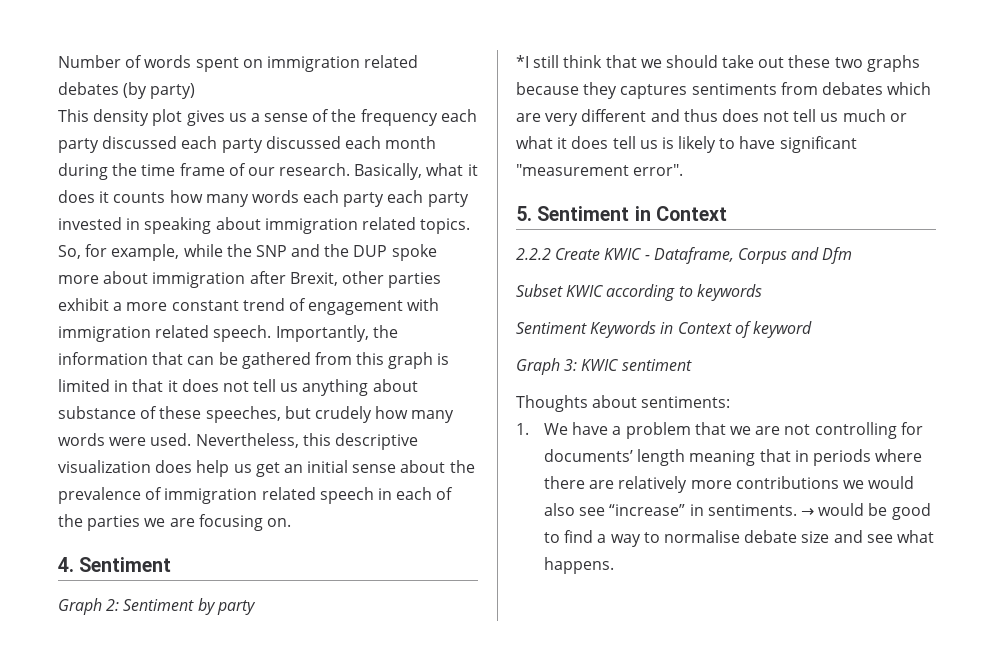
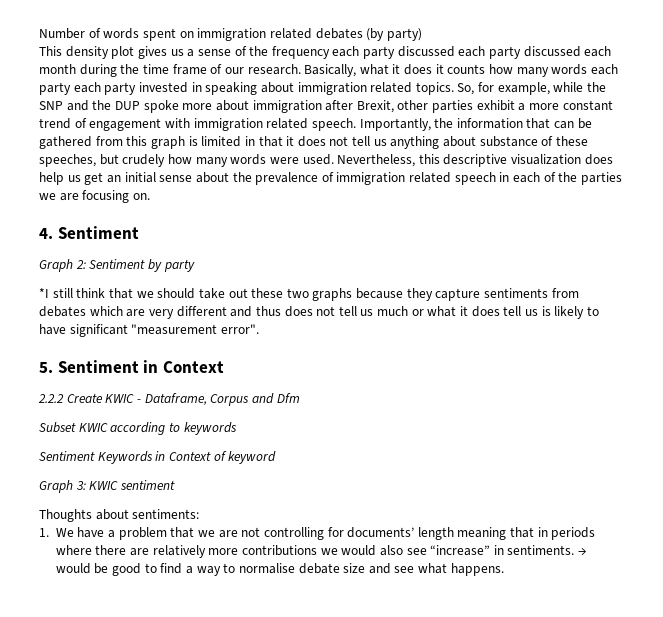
- *I still think that we should take out these two graphs because they captures sentiments from debates which are very different and thus does not tell us much or what it does tell us is likely to have significant "measurement error".
+ *I still think that we should take out these two graphs because they capture sentiments from debates which are very different and thus does not tell us much or what it does tell us is likely to have significant "measurement error".

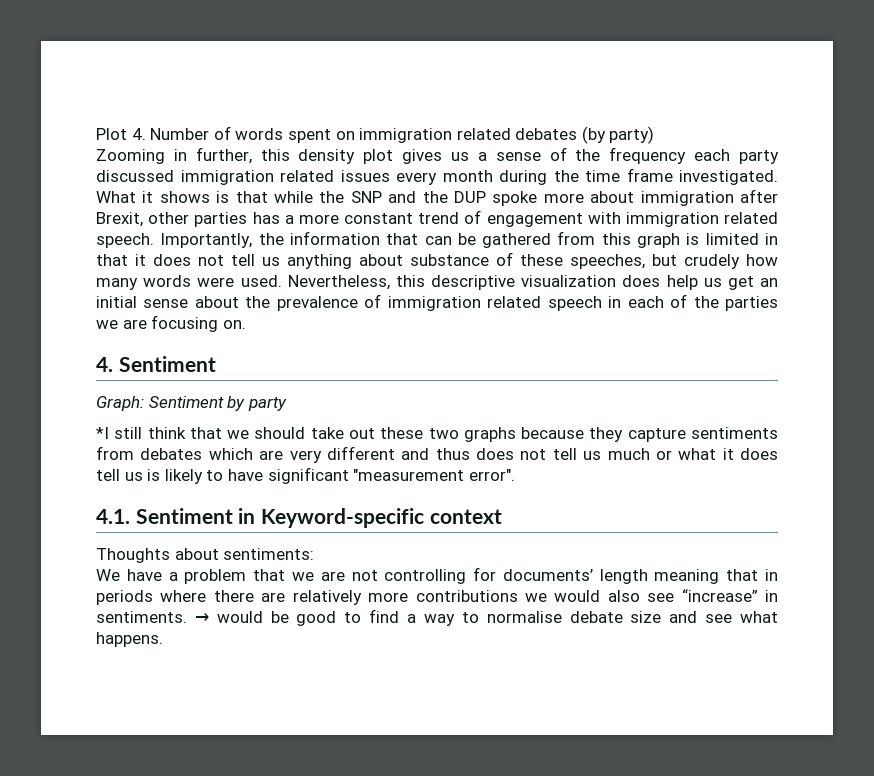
- Number of words spent on immigration related debates (by party)
+ Plot 4. Number of words spent on immigration related debates (by party)
- This density plot gives us a sense of the frequency each party discussed each party discussed each month during the time frame of our research. Basically, what it does it counts how many words each party each party invested in speaking about immigration related topics. So, for example, while the SNP and the DUP spoke more about immigration after Brexit, other parties exhibit a more constant trend of engagement with immigration related speech.
+ Zooming in further, this density plot gives us a sense of the frequency each party discussed immigration related issues every month during the time frame investigated. What it shows is that while the SNP and the DUP spoke more about immigration after Brexit, other parties has a more constant trend of engagement with immigration related speech.
- Graph 2: Sentiment by party
+ Graph: Sentiment by party
- 5. Sentiment in Context
- 2.2.2 Create KWIC - Dataframe, Corpus and Dfm
- Subset KWIC according to keywords
- Sentiment Keywords in Context of keyword
- Graph 3: KWIC sentiment
+ 4.1. Sentiment in Keyword-specific context
- 1. We have a problem that we are not controlling for documents’ length meaning that in periods where there are relatively more contributions we would also see “increase” in sentiments.
+ We have a problem that we are not controlling for documents’ length meaning that in periods where there are relatively more contributions we would also see “increase” in sentiments.

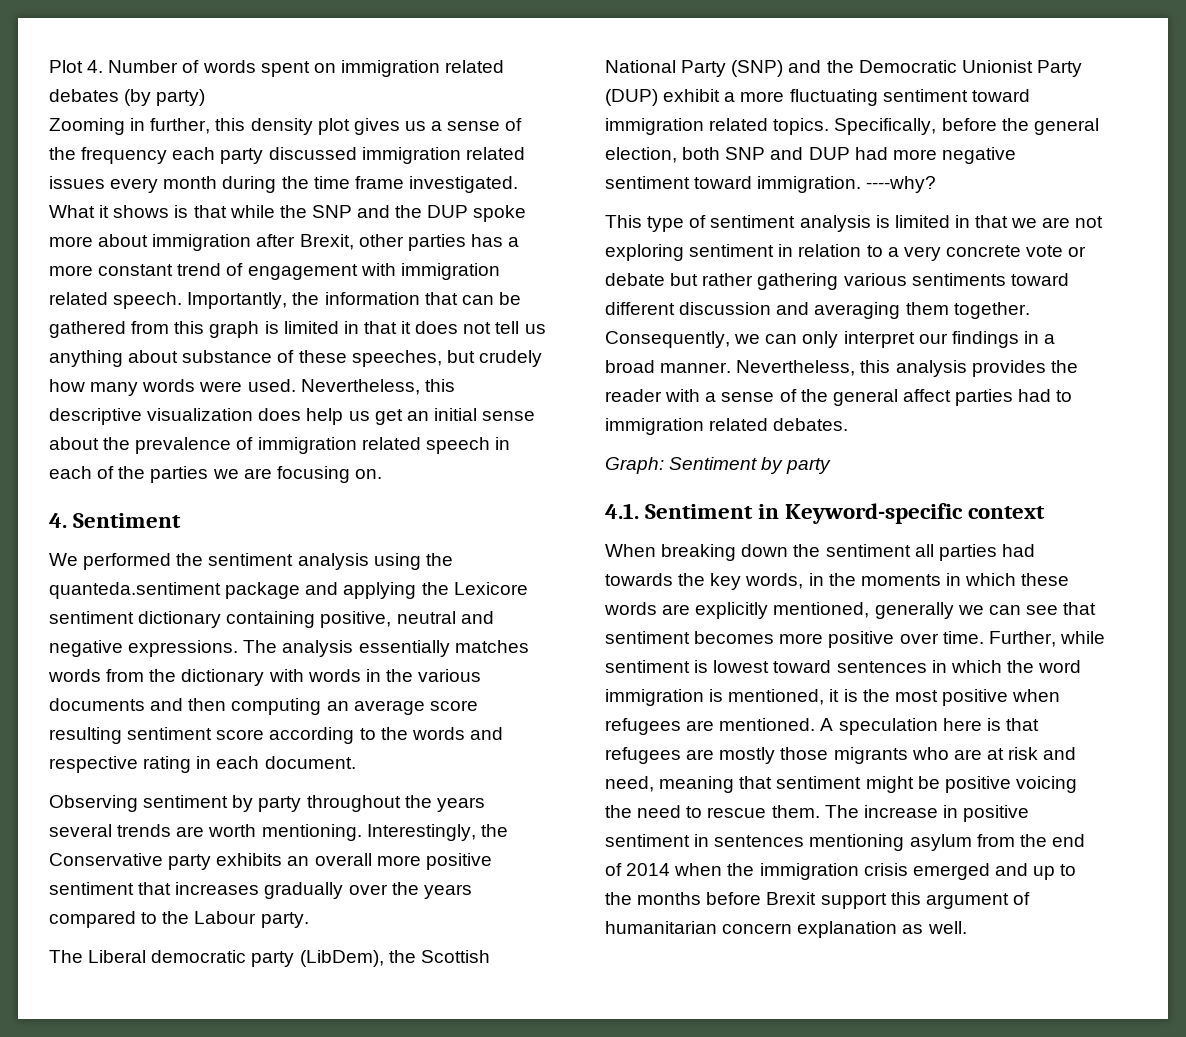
+ We performed the sentiment analysis using the quanteda.sentiment package and applying the Lexicore sentiment dictionary containing positive, neutral and negative expressions. The analysis essentially matches words from the dictionary with words in the various documents and then computing an average score resulting sentiment score according to the words and respective rating in each document.
+ Observing sentiment by party throughout the years several trends are worth mentioning. Interestingly, the Conservative party exhibits an overall more positive sentiment that increases gradually over the years compared to the Labour party.
+ The Liberal democratic party (LibDem), the Scottish National Party (SNP) and the Democratic Unionist Party (DUP) exhibit a more fluctuating sentiment toward immigration related topics. Specifically, before the general election, both SNP and DUP had more negative sentiment toward immigration. ----why?
+ This type of sentiment analysis is limited in that we are not exploring sentiment in relation to a very concrete vote or debate but rather gathering various sentiments toward different discussion and averaging them together. Consequently, we can only interpret our findings in a broad manner. Nevertheless, this analysis provides the reader with a sense of the general affect parties had to immigration related debates.
  Graph: Sentiment by party
- *I still think that we should take out these two graphs because they capture sentiments from debates which are very different and thus does not tell us much or what it does tell us is likely to have significant "measurement error".
- Thoughts about sentiments:
- We have a problem that we are not controlling for documents’ length meaning that in periods where there are relatively more contributions we would also see “increase” in sentiments. → would be good to find a way to normalise debate size and see what happens.
+ When breaking down the sentiment all parties had towards the key words, in the moments in which these words are explicitly mentioned, generally we can see that sentiment becomes more positive over time. Further, while sentiment is lowest toward sentences in which the word immigration is mentioned, it is the most positive when refugees are mentioned. A speculation here is that refugees are mostly those migrants who are at risk and need, meaning that sentiment might be positive voicing the need to rescue them. The increase in positive sentiment in sentences mentioning asylum from the end of 2014 when the immigration crisis emerged and up to the months before Brexit support this argument of humanitarian concern explanation as well.

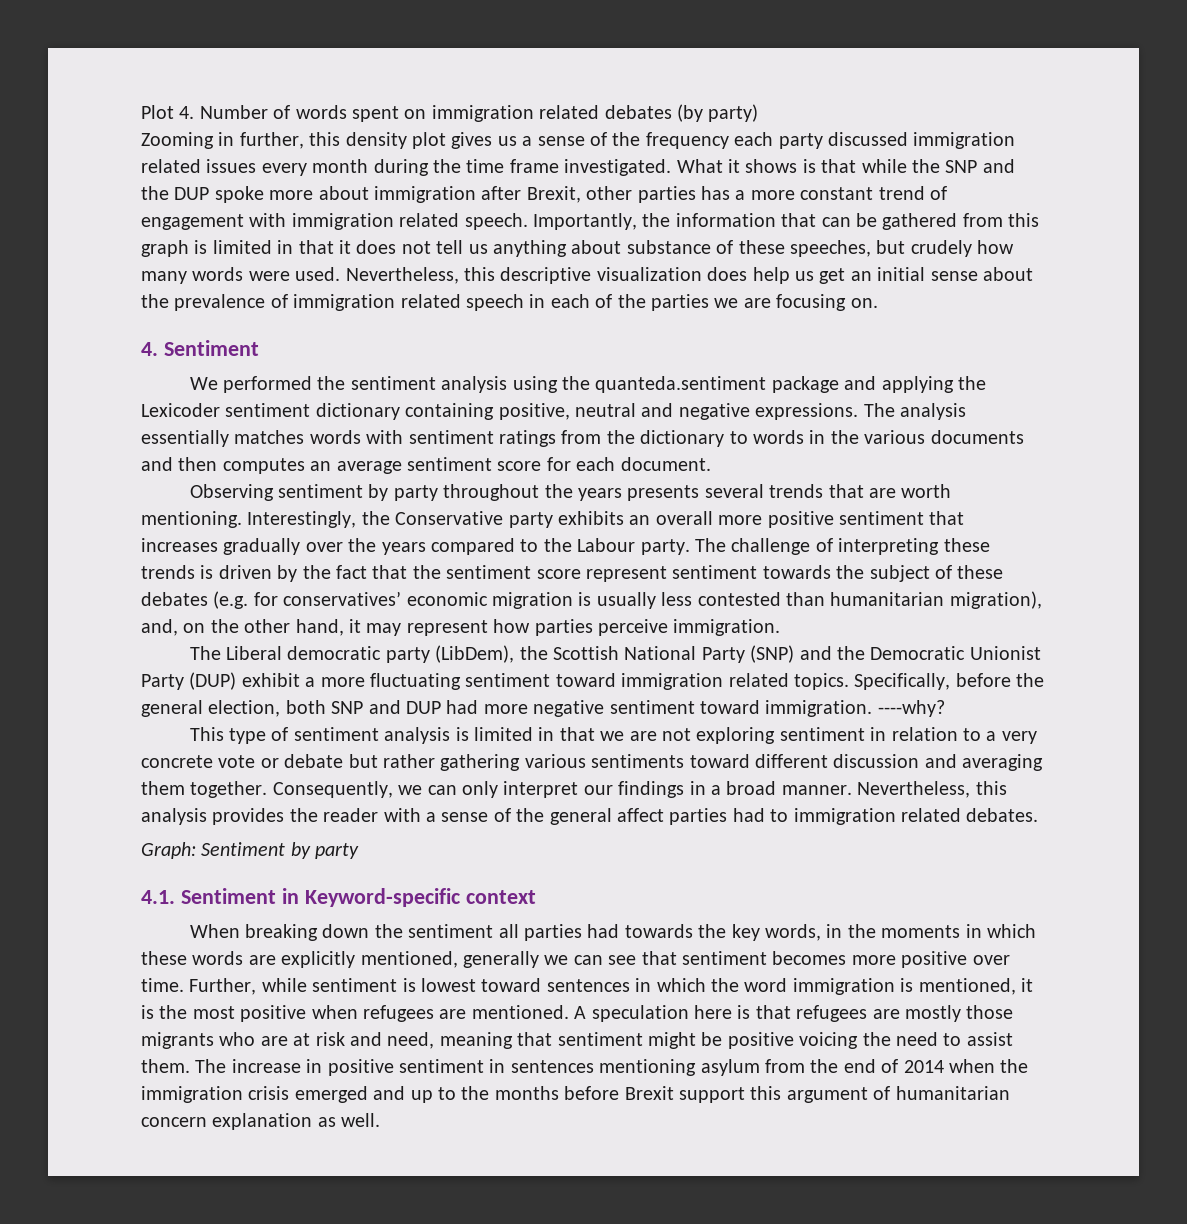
- We performed the sentiment analysis using the quanteda.sentiment package and applying the Lexicore sentiment dictionary containing positive, neutral and negative expressions.
+ We performed the sentiment analysis using the quanteda.sentiment package and applying the Lexicoder sentiment dictionary containing positive, neutral and negative expressions.
- The analysis essentially matches words from the dictionary with words in the various documents and then computing an average score resulting sentiment score according to the words and respective rating in each document.
+ The analysis essentially matches words with sentiment ratings from the dictionary to words in the various documents and then computes an average sentiment score for each document.
- Observing sentiment by party throughout the years several trends are worth mentioning.
+ Observing sentiment by party throughout the years presents several trends that are worth mentioning.
+ The challenge of interpreting these trends is driven by the fact that the sentiment score represent sentiment towards the subject of these debates (e.g. for conservatives’ economic migration is usually less contested than humanitarian migration), and, on the other hand, it may represent how parties perceive immigration.
- A speculation here is that refugees are mostly those migrants who are at risk and need, meaning that sentiment might be positive voicing the need to rescue them.
+ A speculation here is that refugees are mostly those migrants who are at risk and need, meaning that sentiment might be positive voicing the need to assist them.

